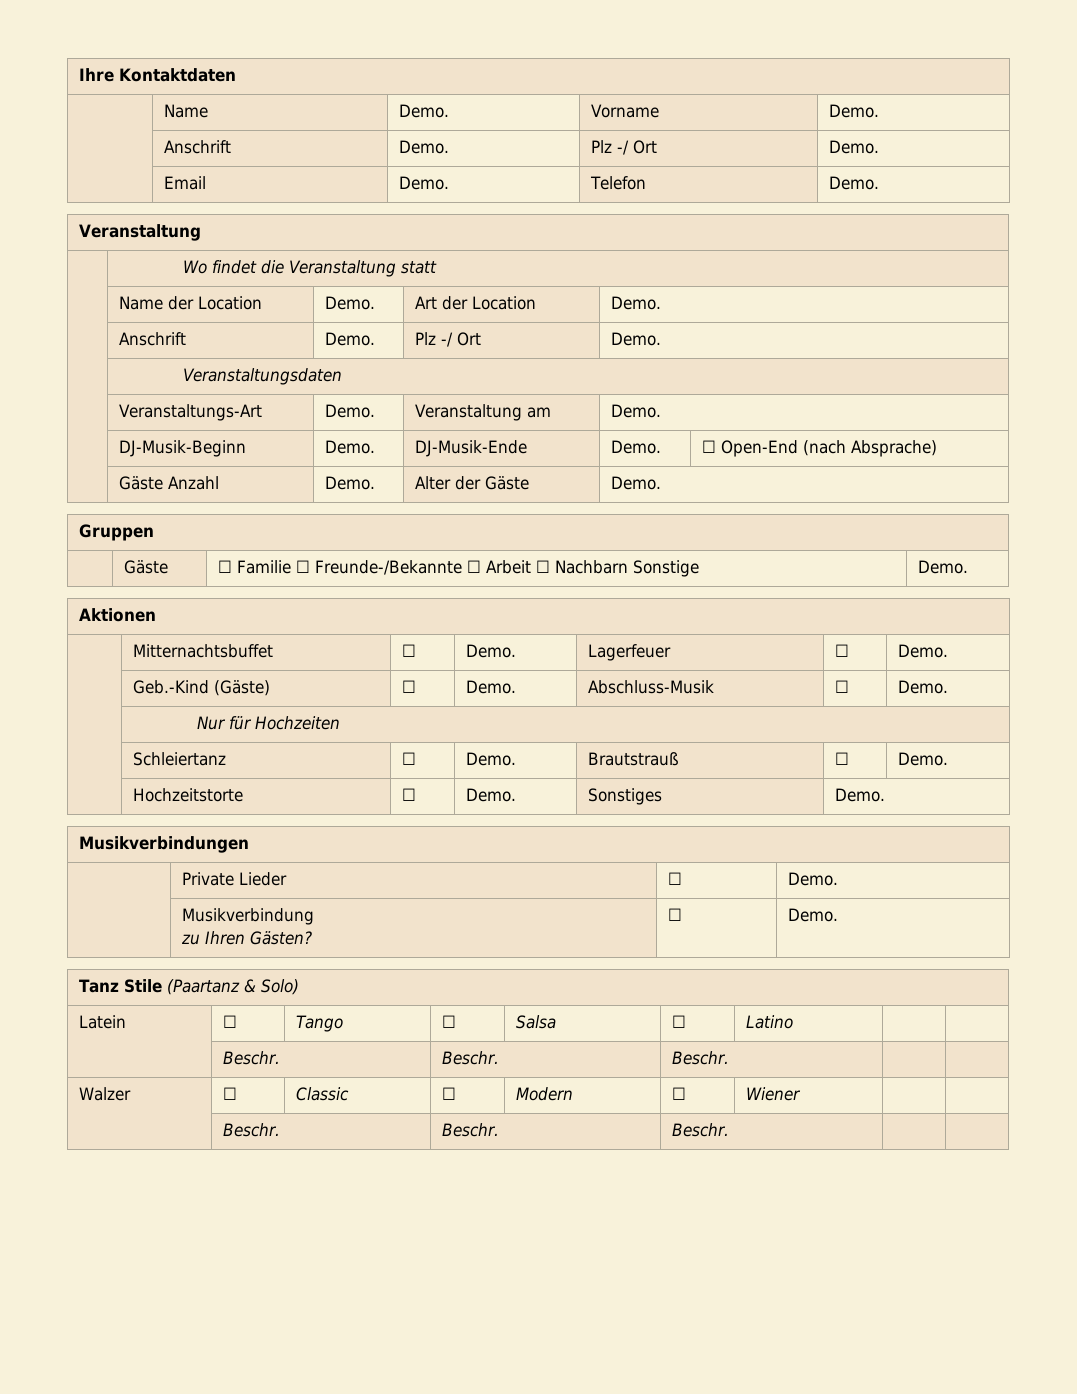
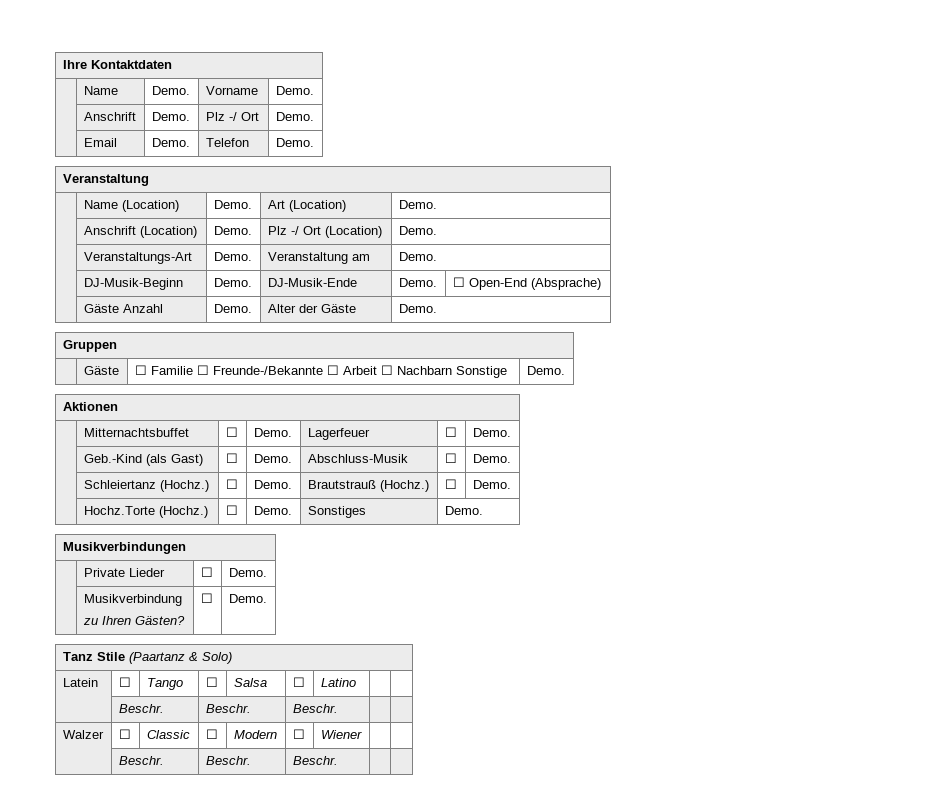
- | Wo findet die Veranstaltung statt
- | Name der Location | Demo. | Art der Location | Demo.
- | Anschrift | Demo. | Plz -/ Ort | Demo.
- | Veranstaltungsdaten
+ | Name (Location) | Demo. | Art (Location) | Demo.
+ | Anschrift (Location) | Demo. | Plz -/ Ort (Location) | Demo.
- | DJ-Musik-Beginn | Demo. | DJ-Musik-Ende | Demo. | ☐ Open-End (nach Absprache)
+ | DJ-Musik-Beginn | Demo. | DJ-Musik-Ende | Demo. | ☐ Open-End (Absprache)
- | Geb.-Kind (Gäste) | ☐ | Demo. | Abschluss-Musik | ☐ | Demo.
+ | Geb.-Kind (als Gast) | ☐ | Demo. | Abschluss-Musik | ☐ | Demo.
- | Nur für Hochzeiten
- | Schleiertanz | ☐ | Demo. | Brautstrauß | ☐ | Demo.
- | Hochzeitstorte | ☐ | Demo. | Sonstiges | Demo.
+ | Schleiertanz (Hochz.) | ☐ | Demo. | Brautstrauß (Hochz.) | ☐ | Demo.
+ | Hochz.Torte (Hochz.) | ☐ | Demo. | Sonstiges | Demo.

